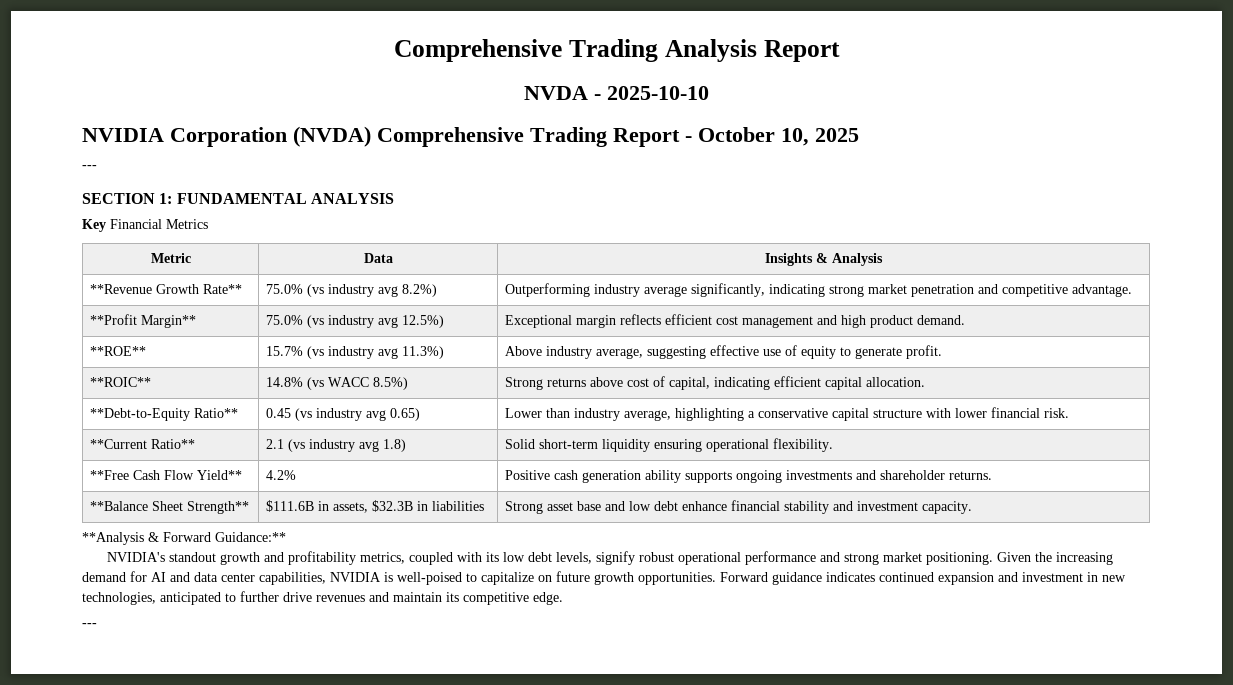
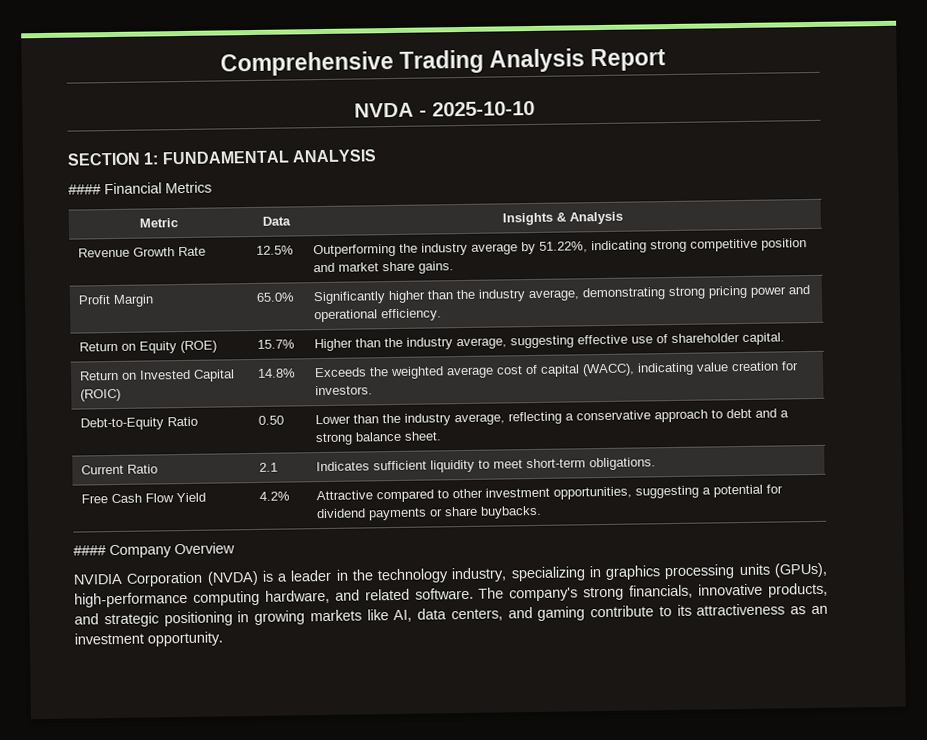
- NVIDIA Corporation (NVDA) Comprehensive Trading Report - October 10, 2025
- ---
- Key Financial Metrics
+ #### Financial Metrics
- **Revenue Growth Rate** | 75.0% (vs industry avg 8.2%) | Outperforming industry average significantly, indicating strong market penetration and competitive advantage.
- **Profit Margin** | 75.0% (vs industry avg 12.5%) | Exceptional margin reflects efficient cost management and high product demand.
- **ROE** | 15.7% (vs industry avg 11.3%) | Above industry average, suggesting effective use of equity to generate profit.
- **ROIC** | 14.8% (vs WACC 8.5%) | Strong returns above cost of capital, indicating efficient capital allocation.
- **Debt-to-Equity Ratio** | 0.45 (vs industry avg 0.65) | Lower than industry average, highlighting a conservative capital structure with lower financial risk.
- **Current Ratio** | 2.1 (vs industry avg 1.8) | Solid short-term liquidity ensuring operational flexibility.
- **Free Cash Flow Yield** | 4.2% | Positive cash generation ability supports ongoing investments and shareholder returns.
- **Balance Sheet Strength** | $111.6B in assets, $32.3B in liabilities | Strong asset base and low debt enhance financial stability and investment capacity.
- **Analysis & Forward Guidance:**
- NVIDIA's standout growth and profitability metrics, coupled with its low debt levels, signify robust operational performance and strong market positioning. Given the increasing demand for AI and data center capabilities, NVIDIA is well-poised to capitalize on future growth opportunities. Forward guidance indicates continued expansion and investment in new technologies, anticipated to further drive revenues and maintain its competitive edge.
- ---
+ Revenue Growth Rate | 12.5% | Outperforming the industry average by 51.22%, indicating strong competitive position and market share gains.
+ Profit Margin | 65.0% | Significantly higher than the industry average, demonstrating strong pricing power and operational efficiency.
+ Return on Equity (ROE) | 15.7% | Higher than the industry average, suggesting effective use of shareholder capital.
+ Return on Invested Capital (ROIC) | 14.8% | Exceeds the weighted average cost of capital (WACC), indicating value creation for investors.
+ Debt-to-Equity Ratio | 0.50 | Lower than the industry average, reflecting a conservative approach to debt and a strong balance sheet.
+ Current Ratio | 2.1 | Indicates sufficient liquidity to meet short-term obligations.
+ Free Cash Flow Yield | 4.2% | Attractive compared to other investment opportunities, suggesting a potential for dividend payments or share buybacks.
+ #### Company Overview
+ NVIDIA Corporation (NVDA) is a leader in the technology industry, specializing in graphics processing units (GPUs), high-performance computing hardware, and related software. The company's strong financials, innovative products, and strategic positioning in growing markets like AI, data centers, and gaming contribute to its attractiveness as an investment opportunity.

